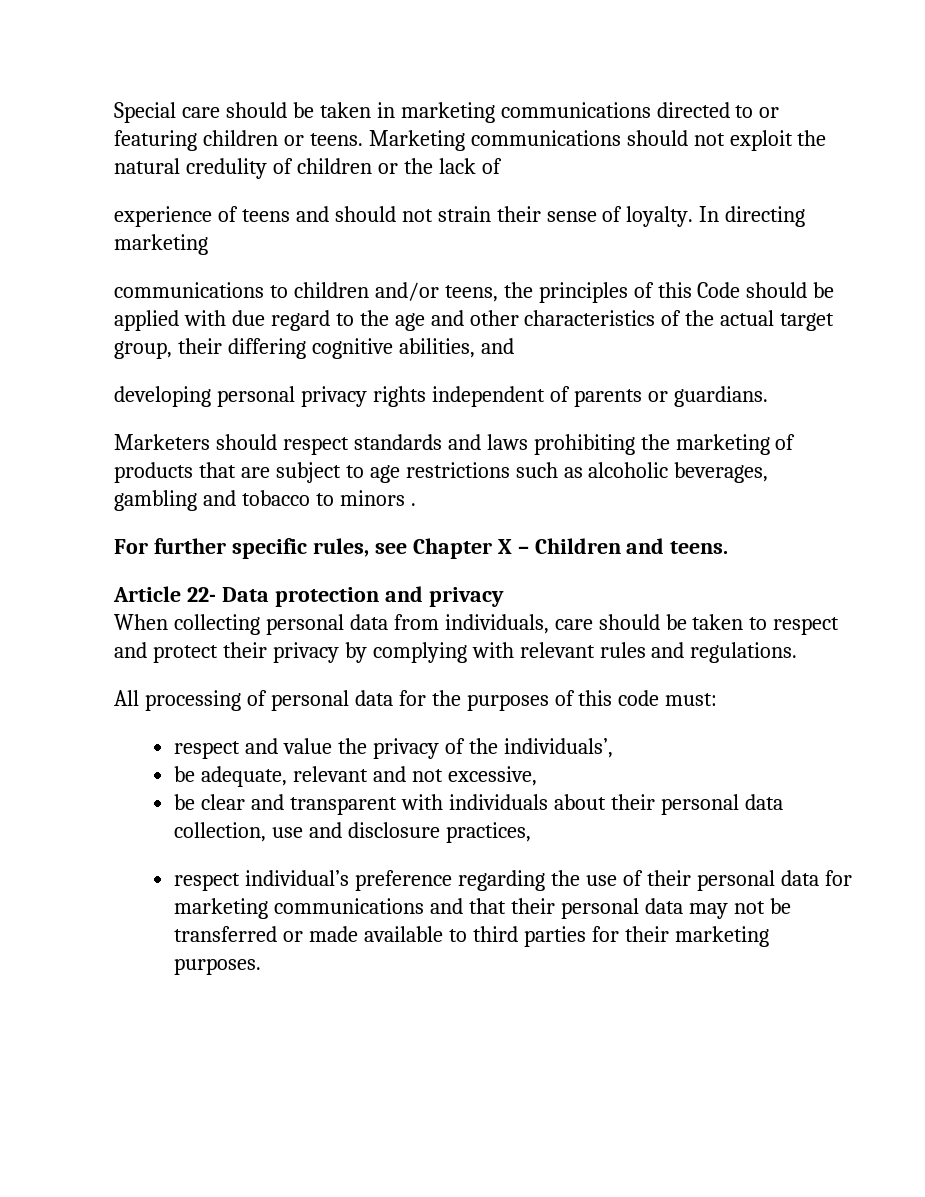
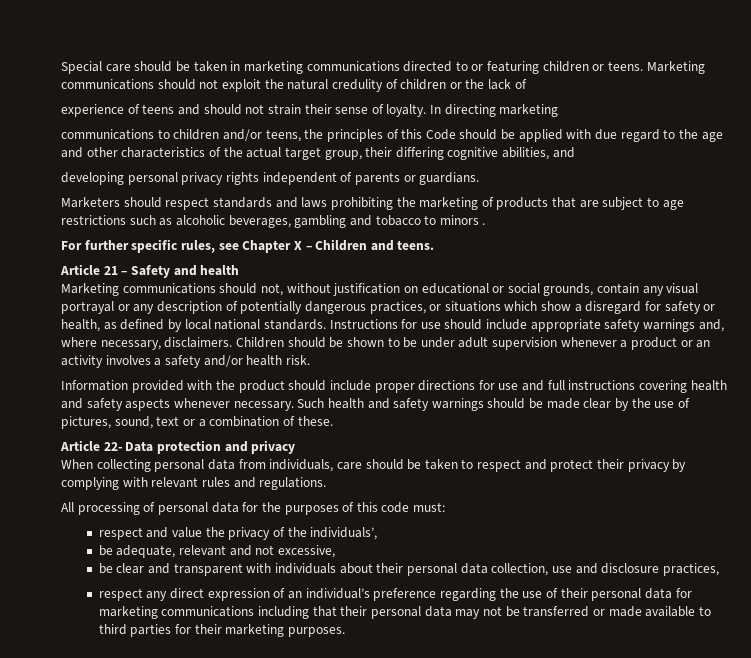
+ Article 21 – Safety and health
+ Marketing communications should not, without justification on educational or social grounds, contain any visual portrayal or any description of potentially dangerous practices, or situations which show a disregard for safety or health, as defined by local national standards. Instructions for use should include appropriate safety warnings and, where necessary, disclaimers. Children should be shown to be under adult supervision whenever a product or an activity involves a safety and/or health risk.
+ Information provided with the product should include proper directions for use and full instructions covering health and safety aspects whenever necessary. Such health and safety warnings should be made clear by the use of pictures, sound, text or a combination of these.
- respect individual’s preference regarding the use of their personal data for marketing communications and that their personal data may not be transferred or made available to third parties for their marketing purposes.
+ respect any direct expression of an individual’s preference regarding the use of their personal data for marketing communications including that their personal data may not be transferred or made available to third parties for their marketing purposes.

